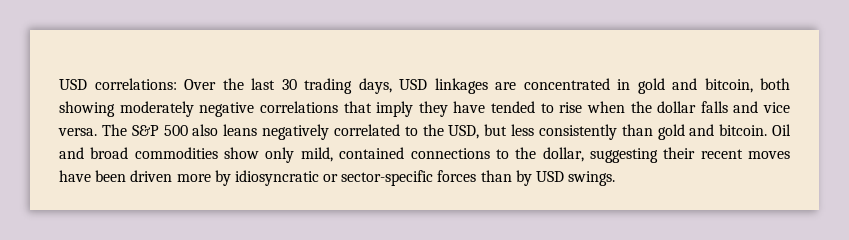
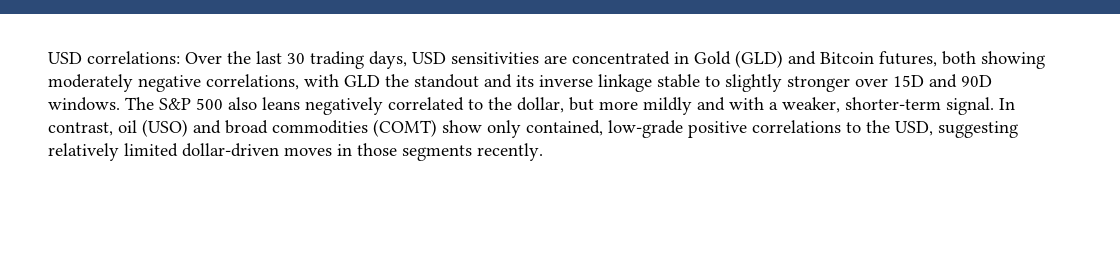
- USD correlations: Over the last 30 trading days, USD linkages are concentrated in gold and bitcoin, both showing moderately negative correlations that imply they have tended to rise when the dollar falls and vice versa.
+ USD correlations: Over the last 30 trading days, USD sensitivities are concentrated in Gold (GLD) and Bitcoin futures, both showing moderately negative correlations, with GLD the standout and its inverse linkage stable to slightly stronger over 15D and 90D windows.
- The S&P 500 also leans negatively correlated to the USD, but less consistently than gold and bitcoin. Oil and broad commodities show only mild, contained connections to the dollar, suggesting their recent moves have been driven more by idiosyncratic or sector-specific forces than by USD swings.
+ The S&P 500 also leans negatively correlated to the dollar, but more mildly and with a weaker, shorter-term signal. In contrast, oil (USO) and broad commodities (COMT) show only contained, low-grade positive correlations to the USD, suggesting relatively limited dollar-driven moves in those segments recently.

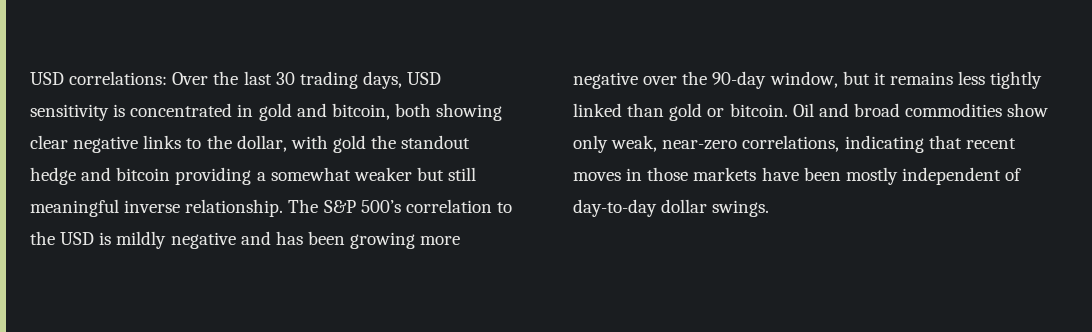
- USD correlations: Over the last 30 trading days, USD sensitivities are concentrated in Gold (GLD) and Bitcoin futures, both showing moderately negative correlations, with GLD the standout and its inverse linkage stable to slightly stronger over 15D and 90D windows. The S&P 500 also leans negatively correlated to the dollar, but more mildly and with a weaker, shorter-term signal. In contrast, oil (USO) and broad commodities (COMT) show only contained, low-grade positive correlations to the USD, suggesting relatively limited dollar-driven moves in those segments recently.
+ USD correlations: Over the last 30 trading days, USD sensitivity is concentrated in gold and bitcoin, both showing clear negative links to the dollar, with gold the standout hedge and bitcoin providing a somewhat weaker but still meaningful inverse relationship. The S&P 500’s correlation to the USD is mildly negative and has been growing more negative over the 90-day window, but it remains less tightly linked than gold or bitcoin. Oil and broad commodities show only weak, near-zero correlations, indicating that recent moves in those markets have been mostly independent of day-to-day dollar swings.

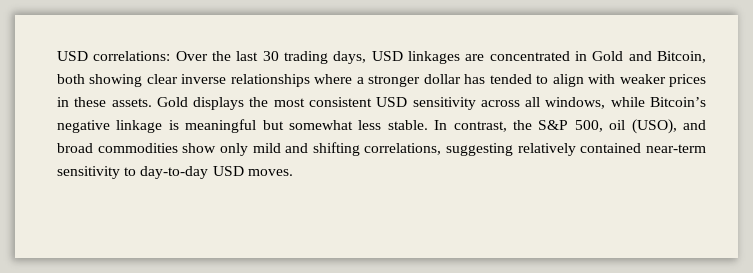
- USD correlations: Over the last 30 trading days, USD sensitivity is concentrated in gold and bitcoin, both showing clear negative links to the dollar, with gold the standout hedge and bitcoin providing a somewhat weaker but still meaningful inverse relationship. The S&P 500’s correlation to the USD is mildly negative and has been growing more negative over the 90-day window, but it remains less tightly linked than gold or bitcoin. Oil and broad commodities show only weak, near-zero correlations, indicating that recent moves in those markets have been mostly independent of day-to-day dollar swings.
+ USD correlations: Over the last 30 trading days, USD linkages are concentrated in Gold and Bitcoin, both showing clear inverse relationships where a stronger dollar has tended to align with weaker prices in these assets. Gold displays the most consistent USD sensitivity across all windows, while Bitcoin’s negative linkage is meaningful but somewhat less stable. In contrast, the S&P 500, oil (USO), and broad commodities show only mild and shifting correlations, suggesting relatively contained near-term sensitivity to day-to-day USD moves.

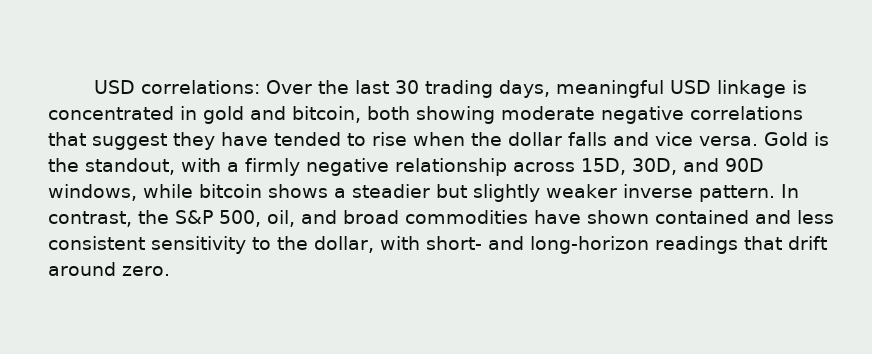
- USD correlations: Over the last 30 trading days, USD linkages are concentrated in Gold and Bitcoin, both showing clear inverse relationships where a stronger dollar has tended to align with weaker prices in these assets. Gold displays the most consistent USD sensitivity across all windows, while Bitcoin’s negative linkage is meaningful but somewhat less stable.
+ USD correlations: Over the last 30 trading days, meaningful USD linkage is concentrated in gold and bitcoin, both showing moderate negative correlations that suggest they have tended to rise when the dollar falls and vice versa. Gold is the standout, with a firmly negative relationship across 15D, 30D, and 90D windows, while bitcoin shows a steadier but slightly weaker inverse pattern.
- In contrast, the S&P 500, oil (USO), and broad commodities show only mild and shifting correlations, suggesting relatively contained near-term sensitivity to day-to-day USD moves.
+ In contrast, the S&P 500, oil, and broad commodities have shown contained and less consistent sensitivity to the dollar, with short- and long-horizon readings that drift around zero.

